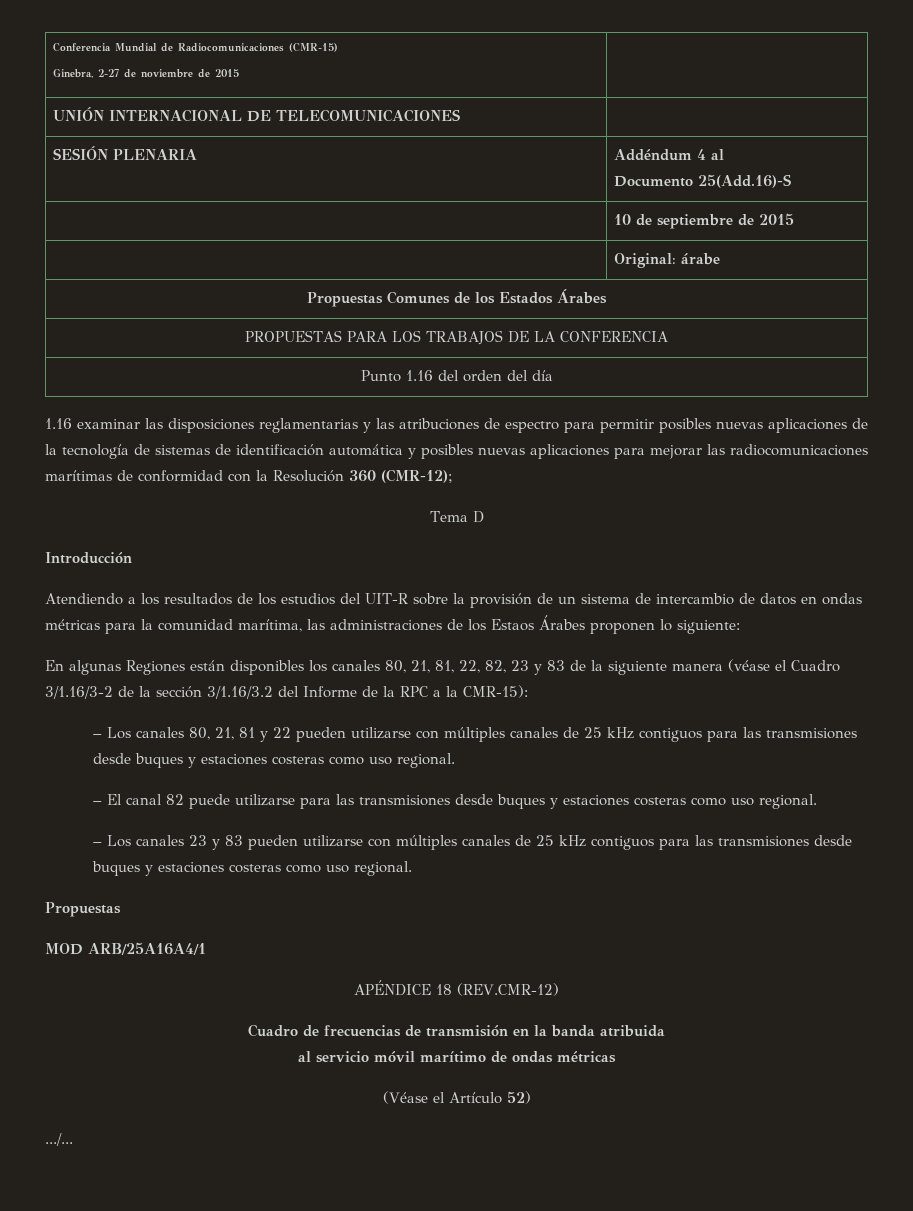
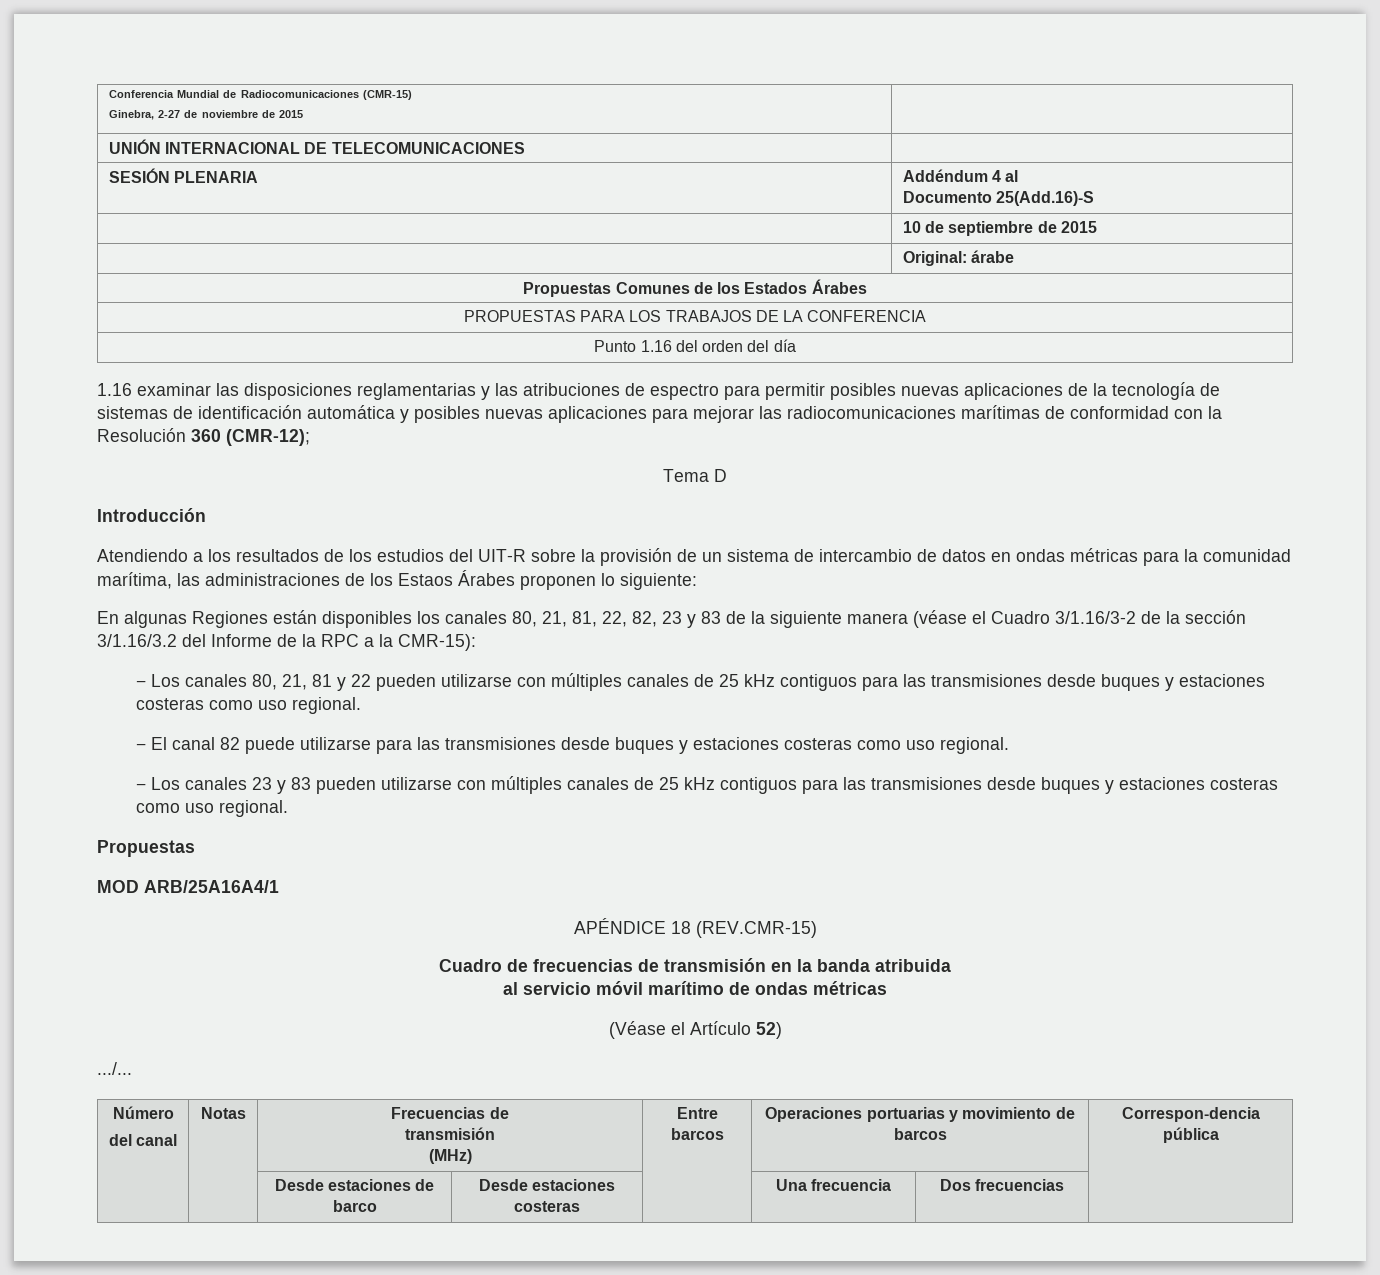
- APÉNDICE 18 (REV.CMR-12)
+ APÉNDICE 18 (REV.CMR-15)
+ Número
+ del canal | Notas | Frecuencias de
+ transmisión
+ (MHz) | Entre barcos | Operaciones portuarias y movimiento de barcos | Correspon-dencia pública
+ | | Desde estaciones de barco | Desde estaciones costeras | | Una frecuencia | Dos frecuencias |

